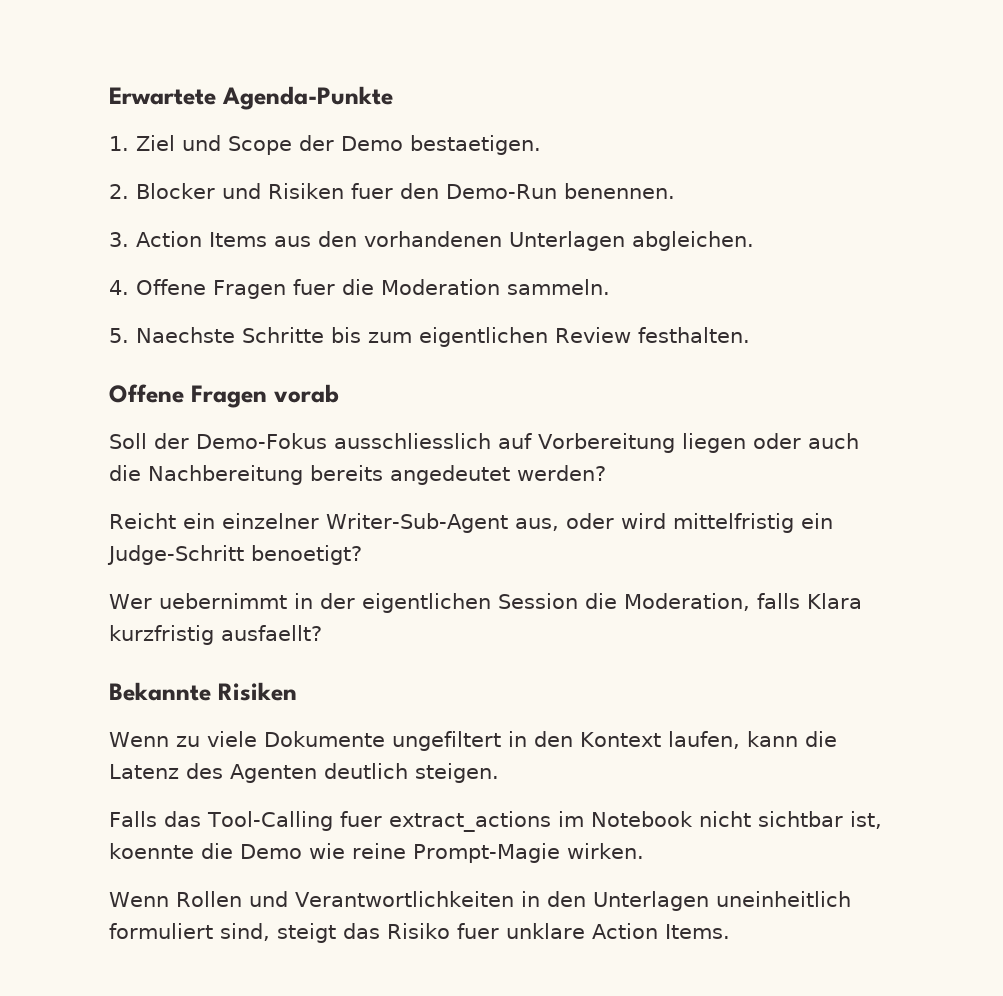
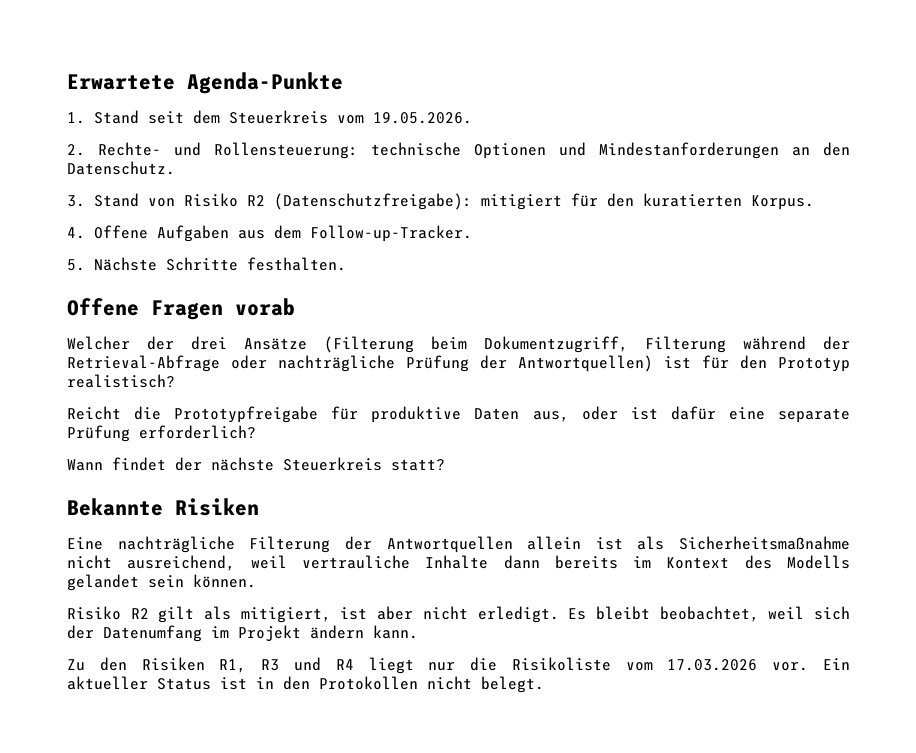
- 1. Ziel und Scope der Demo bestaetigen.
- 2. Blocker und Risiken fuer den Demo-Run benennen.
- 3. Action Items aus den vorhandenen Unterlagen abgleichen.
- 4. Offene Fragen fuer die Moderation sammeln.
- 5. Naechste Schritte bis zum eigentlichen Review festhalten.
+ 1. Stand seit dem Steuerkreis vom 19.05.2026.
+ 2. Rechte- und Rollensteuerung: technische Optionen und Mindestanforderungen an den Datenschutz.
+ 3. Stand von Risiko R2 (Datenschutzfreigabe): mitigiert für den kuratierten Korpus.
+ 4. Offene Aufgaben aus dem Follow-up-Tracker.
+ 5. Nächste Schritte festhalten.
  Offene Fragen vorab
- Soll der Demo-Fokus ausschliesslich auf Vorbereitung liegen oder auch die Nachbereitung bereits angedeutet werden?
- Reicht ein einzelner Writer-Sub-Agent aus, oder wird mittelfristig ein Judge-Schritt benoetigt?
- Wer uebernimmt in der eigentlichen Session die Moderation, falls Klara kurzfristig ausfaellt?
+ Welcher der drei Ansätze (Filterung beim Dokumentzugriff, Filterung während der Retrieval-Abfrage oder nachträgliche Prüfung der Antwortquellen) ist für den Prototyp realistisch?
+ Reicht die Prototypfreigabe für produktive Daten aus, oder ist dafür eine separate Prüfung erforderlich?
+ Wann findet der nächste Steuerkreis statt?
  Bekannte Risiken
- Wenn zu viele Dokumente ungefiltert in den Kontext laufen, kann die Latenz des Agenten deutlich steigen.
- Falls das Tool-Calling fuer extract_actions im Notebook nicht sichtbar ist, koennte die Demo wie reine Prompt-Magie wirken.
- Wenn Rollen und Verantwortlichkeiten in den Unterlagen uneinheitlich formuliert sind, steigt das Risiko fuer unklare Action Items.
+ Eine nachträgliche Filterung der Antwortquellen allein ist als Sicherheitsmaßnahme nicht ausreichend, weil vertrauliche Inhalte dann bereits im Kontext des Modells gelandet sein können.
+ Risiko R2 gilt als mitigiert, ist aber nicht erledigt. Es bleibt beobachtet, weil sich der Datenumfang im Projekt ändern kann.
+ Zu den Risiken R1, R3 und R4 liegt nur die Risikoliste vom 17.03.2026 vor. Ein aktueller Status ist in den Protokollen nicht belegt.

